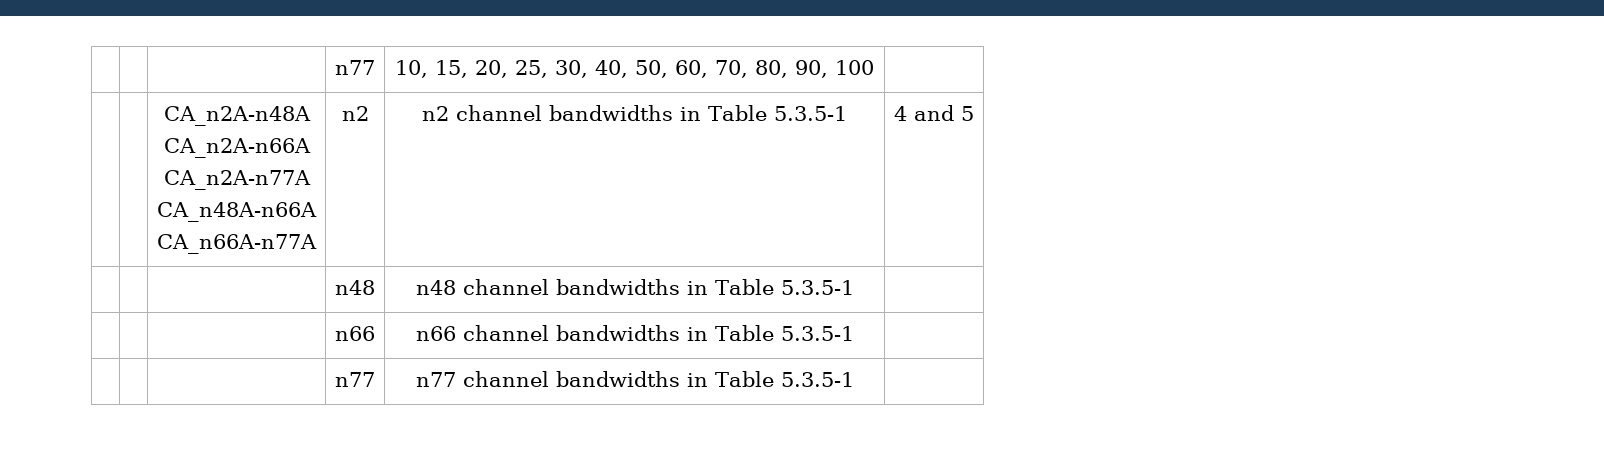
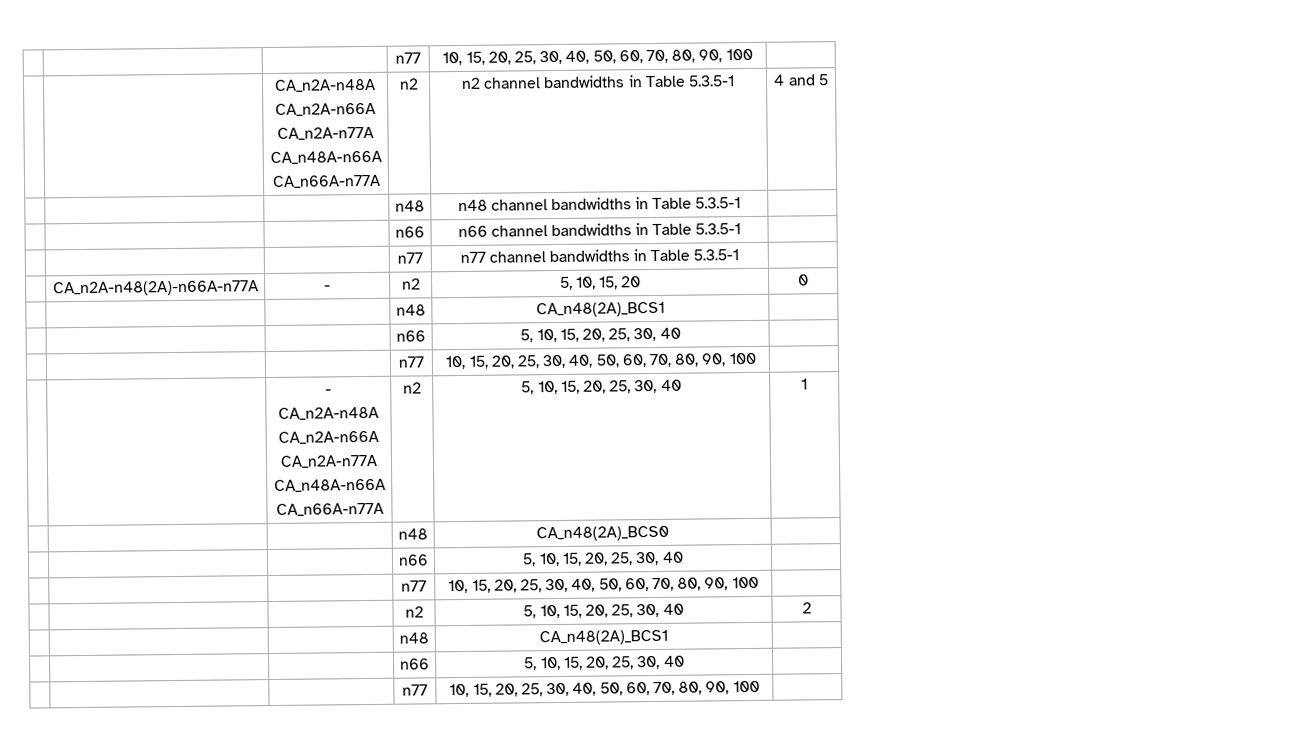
+ | CA_n2A-n48(2A)-n66A-n77A | - | n2 | 5, 10, 15, 20 | 0
+ | | | n48 | CA_n48(2A)_BCS1 |
+ | | | n66 | 5, 10, 15, 20, 25, 30, 40 |
+ | | | n77 | 10, 15, 20, 25, 30, 40, 50, 60, 70, 80, 90, 100 |
+ | | -
+ CA_n2A-n48A
+ CA_n2A-n66A
+ CA_n2A-n77A
+ CA_n48A-n66A
+ CA_n66A-n77A | n2 | 5, 10, 15, 20, 25, 30, 40 | 1
+ | | | n48 | CA_n48(2A)_BCS0 |
+ | | | n66 | 5, 10, 15, 20, 25, 30, 40 |
+ | | | n77 | 10, 15, 20, 25, 30, 40, 50, 60, 70, 80, 90, 100 |
+ | | | n2 | 5, 10, 15, 20, 25, 30, 40 | 2
+ | | | n48 | CA_n48(2A)_BCS1 |
+ | | | n66 | 5, 10, 15, 20, 25, 30, 40 |
+ | | | n77 | 10, 15, 20, 25, 30, 40, 50, 60, 70, 80, 90, 100 |

